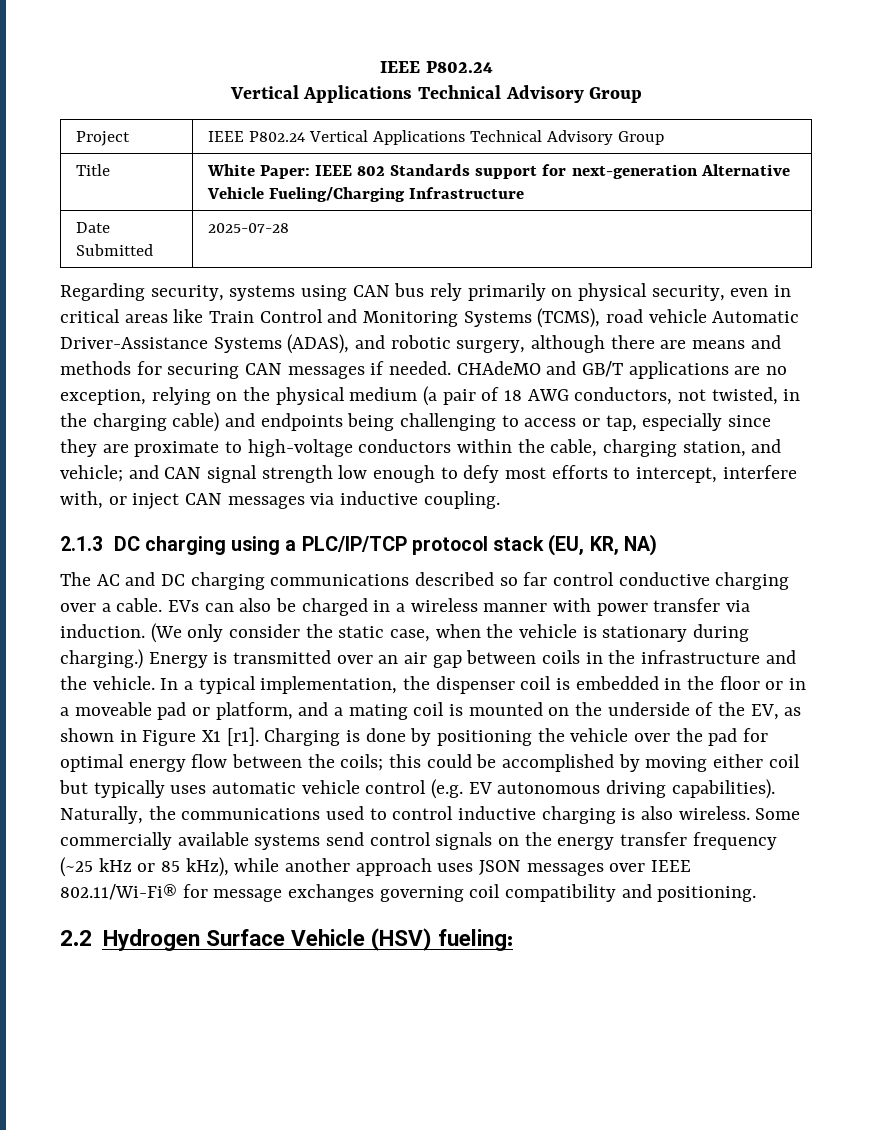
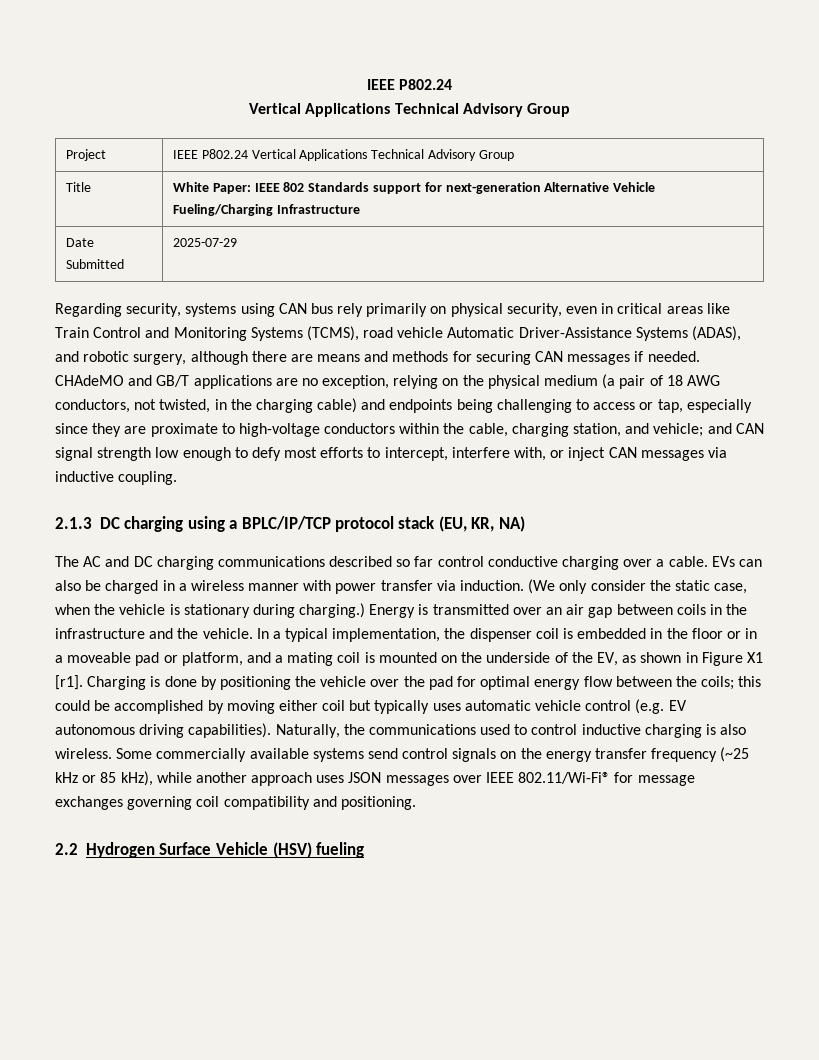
- Date Submitted | 2025-07-28
+ Date Submitted | 2025-07-29
- 2.1.3 DC charging using a PLC/IP/TCP protocol stack (EU, KR, NA)
+ 2.1.3 DC charging using a BPLC/IP/TCP protocol stack (EU, KR, NA)
- 2.2 Hydrogen Surface Vehicle (HSV) fueling:
+ 2.2 Hydrogen Surface Vehicle (HSV) fueling

